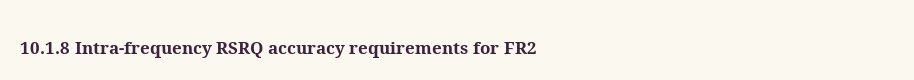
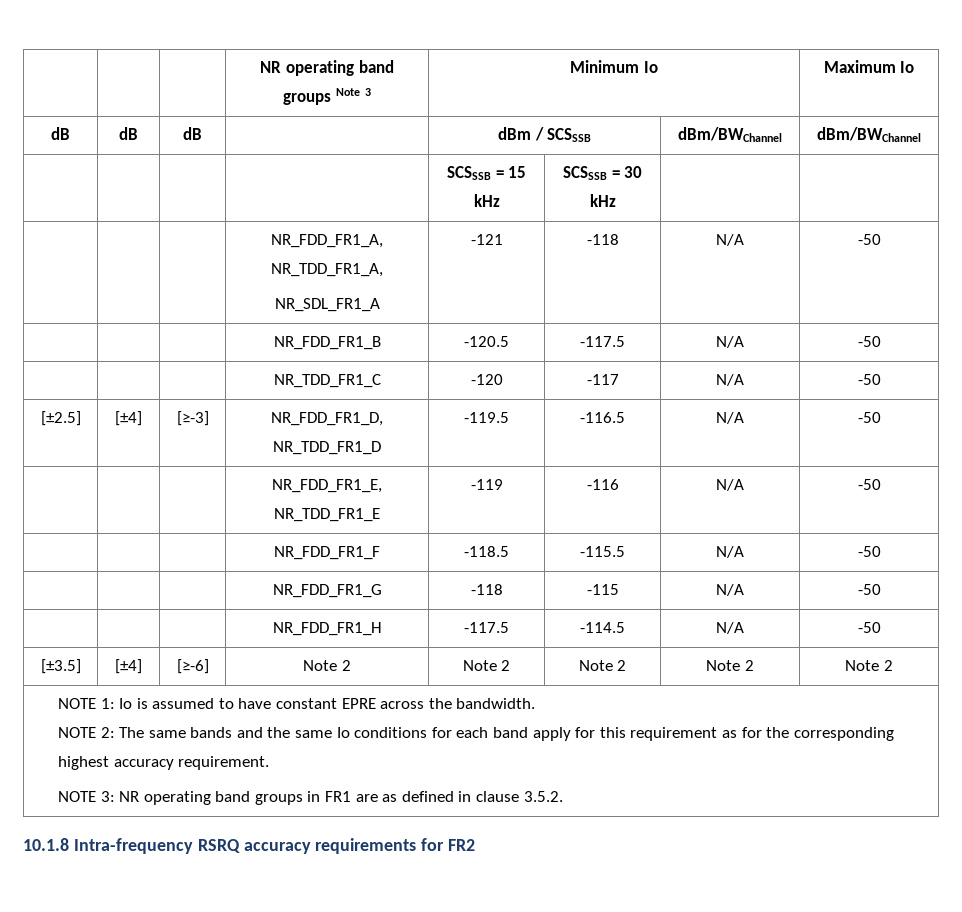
+ | | | NR operating band groups Note 3 | Minimum Io | Maximum Io
+ dB | dB | dB | | dBm / SCSSSB | dBm/BWChannel | dBm/BWChannel
+ | | | | SCSSSB = 15 kHz | SCSSSB = 30 kHz | |
+ | | | NR_FDD_FR1_A, NR_TDD_FR1_A,
+ NR_SDL_FR1_A | -121 | -118 | N/A | -50
+ | | | NR_FDD_FR1_B | -120.5 | -117.5 | N/A | -50
+ | | | NR_TDD_FR1_C | -120 | -117 | N/A | -50
+ [±2.5] | [±4] | [≥-3] | NR_FDD_FR1_D, NR_TDD_FR1_D | -119.5 | -116.5 | N/A | -50
+ | | | NR_FDD_FR1_E, NR_TDD_FR1_E | -119 | -116 | N/A | -50
+ | | | NR_FDD_FR1_F | -118.5 | -115.5 | N/A | -50
+ | | | NR_FDD_FR1_G | -118 | -115 | N/A | -50
+ | | | NR_FDD_FR1_H | -117.5 | -114.5 | N/A | -50
+ [±3.5] | [±4] | [≥-6] | Note 2 | Note 2 | Note 2 | Note 2 | Note 2
+ NOTE 1: Io is assumed to have constant EPRE across the bandwidth.
+ NOTE 2: The same bands and the same Io conditions for each band apply for this requirement as for the corresponding highest accuracy requirement.
+ NOTE 3: NR operating band groups in FR1 are as defined in clause 3.5.2.

